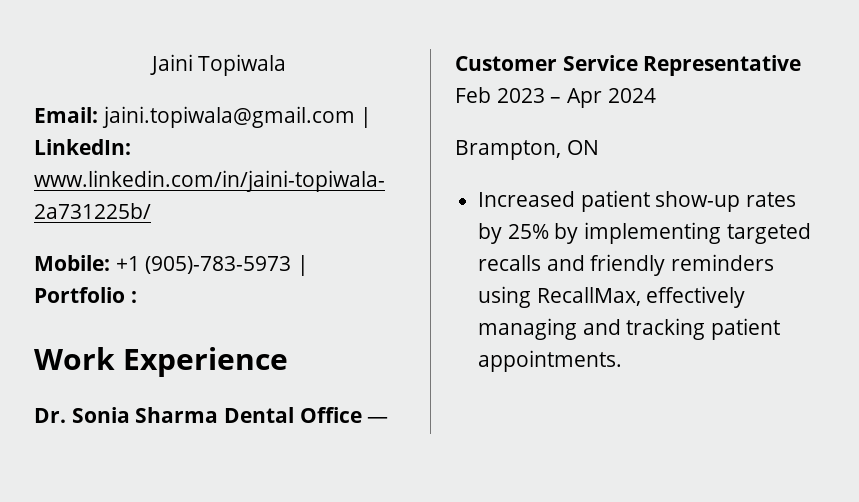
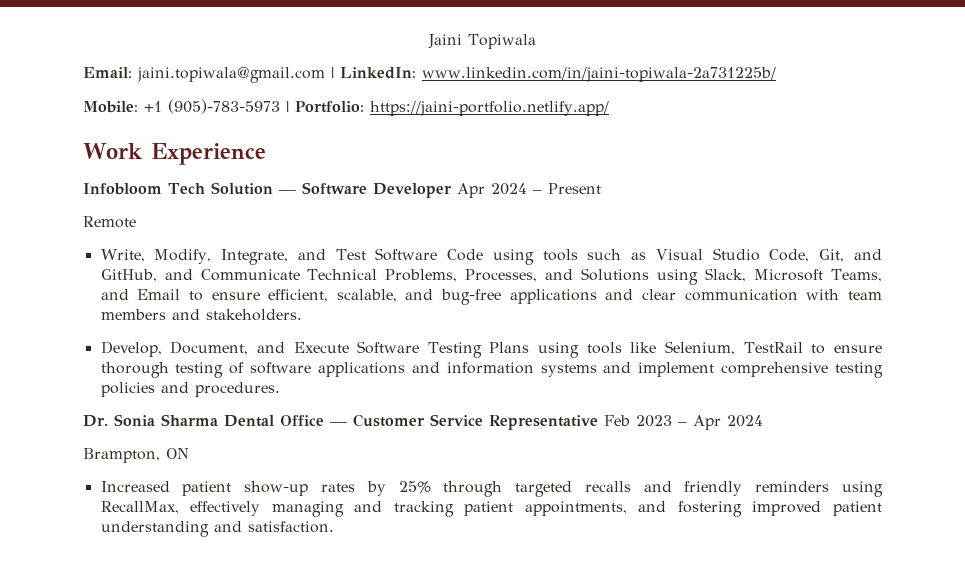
- Mobile: +1 (905)-783-5973 | Portfolio :
+ Mobile: +1 (905)-783-5973 | Portfolio: https://jaini-portfolio.netlify.app/
+ Infobloom Tech Solution — Software Developer Apr 2024 – Present
+ Remote
+ Write, Modify, Integrate, and Test Software Code using tools such as Visual Studio Code, Git, and GitHub, and Communicate Technical Problems, Processes, and Solutions using Slack, Microsoft Teams, and Email to ensure efficient, scalable, and bug-free applications and clear communication with team members and stakeholders.
+ Develop, Document, and Execute Software Testing Plans using tools like Selenium, TestRail to ensure thorough testing of software applications and information systems and implement comprehensive testing policies and procedures.
- Increased patient show-up rates by 25% by implementing targeted recalls and friendly reminders using RecallMax, effectively managing and tracking patient appointments.
+ Increased patient show-up rates by 25% through targeted recalls and friendly reminders using RecallMax, effectively managing and tracking patient appointments, and fostering improved patient understanding and satisfaction.

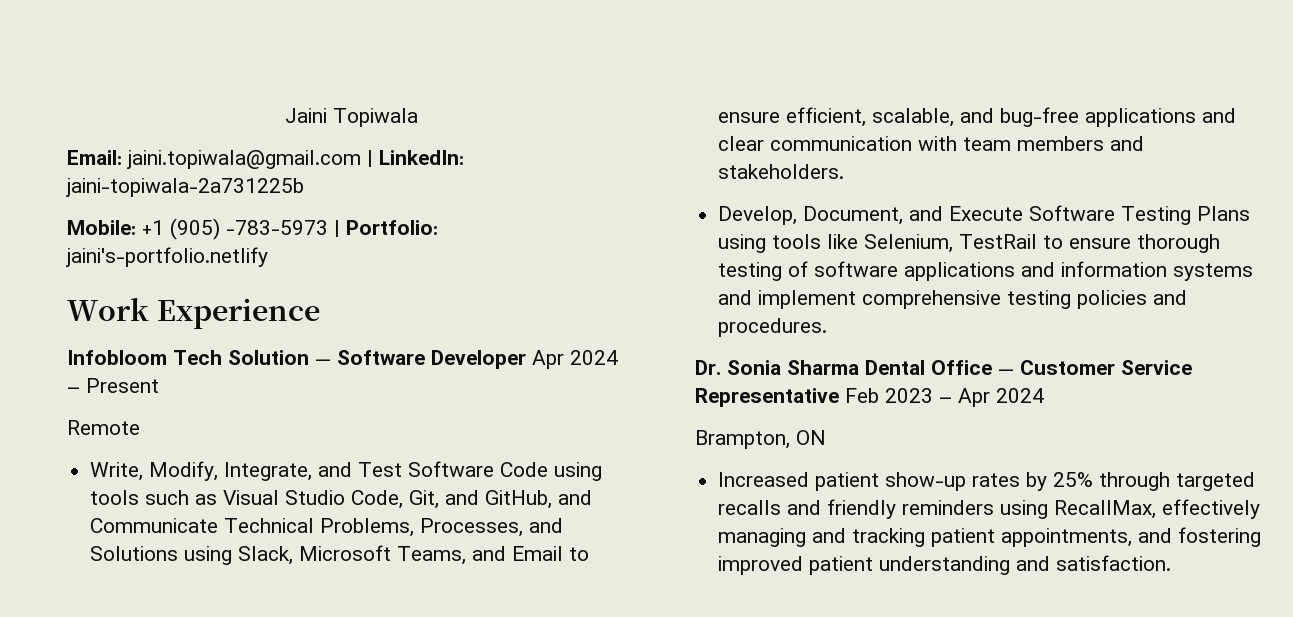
- Email: jaini.topiwala@gmail.com | LinkedIn: www.linkedin.com/in/jaini-topiwala-2a731225b/
+ Email: jaini.topiwala@gmail.com | LinkedIn: jaini-topiwala-2a731225b
- Mobile: +1 (905)-783-5973 | Portfolio: https://jaini-portfolio.netlify.app/
+ Mobile: +1 (905) -783-5973 | Portfolio: jaini's-portfolio.netlify

